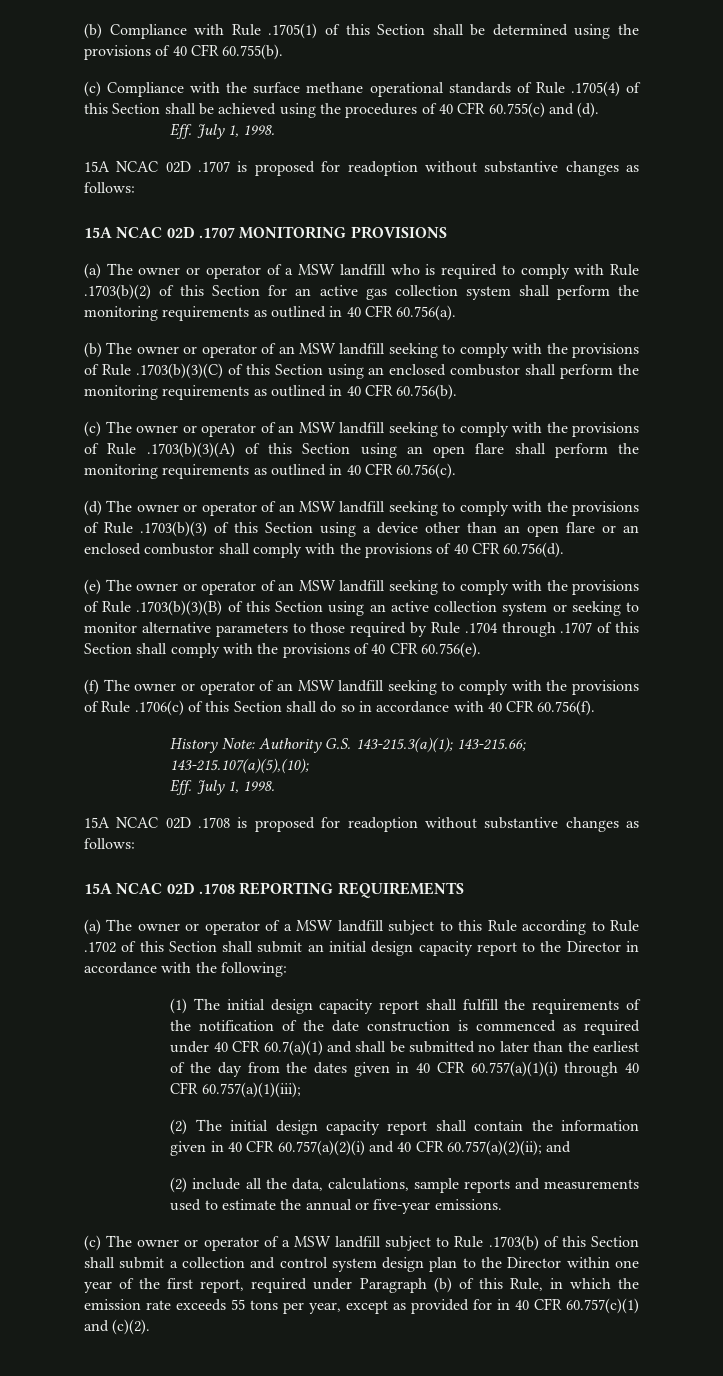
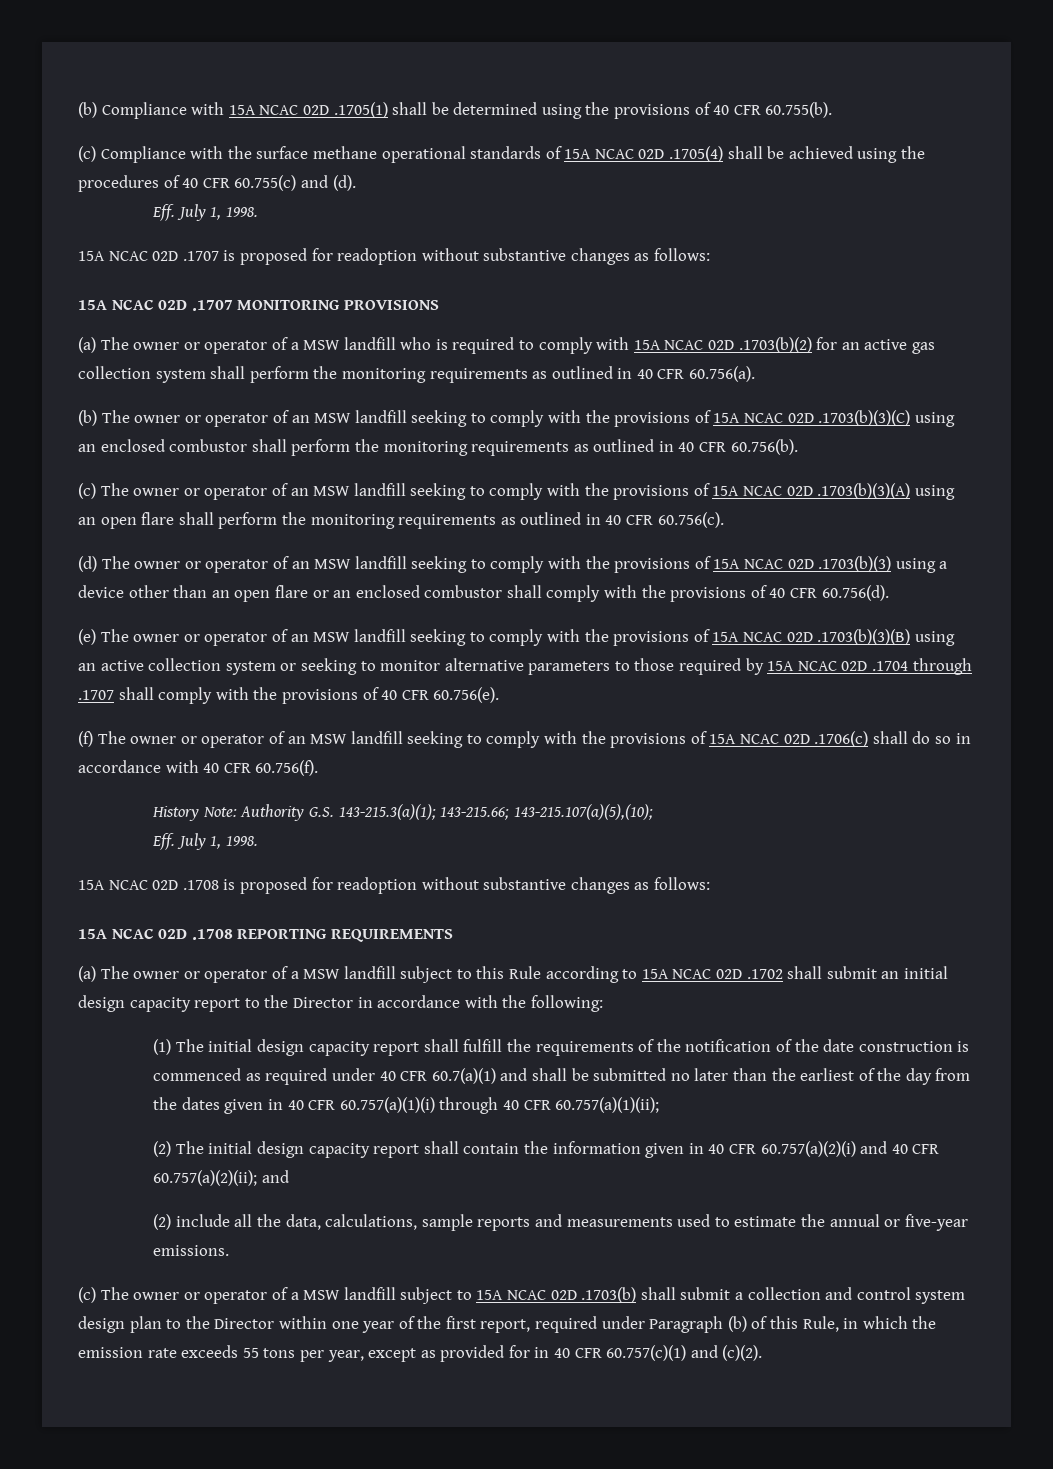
- (b) Compliance with Rule .1705(1) of this Section shall be determined using the provisions of 40 CFR 60.755(b).
+ (b) Compliance with 15A NCAC 02D .1705(1) shall be determined using the provisions of 40 CFR 60.755(b).
- (c) Compliance with the surface methane operational standards of Rule .1705(4) of this Section shall be achieved using the procedures of 40 CFR 60.755(c) and (d).
+ (c) Compliance with the surface methane operational standards of 15A NCAC 02D .1705(4) shall be achieved using the procedures of 40 CFR 60.755(c) and (d).
- (a) The owner or operator of a MSW landfill who is required to comply with Rule .1703(b)(2) of this Section for an active gas collection system shall perform the monitoring requirements as outlined in 40 CFR 60.756(a).
+ (a) The owner or operator of a MSW landfill who is required to comply with 15A NCAC 02D .1703(b)(2) for an active gas collection system shall perform the monitoring requirements as outlined in 40 CFR 60.756(a).
- (b) The owner or operator of an MSW landfill seeking to comply with the provisions of Rule .1703(b)(3)(C) of this Section using an enclosed combustor shall perform the monitoring requirements as outlined in 40 CFR 60.756(b).
+ (b) The owner or operator of an MSW landfill seeking to comply with the provisions of 15A NCAC 02D .1703(b)(3)(C) using an enclosed combustor shall perform the monitoring requirements as outlined in 40 CFR 60.756(b).
- (c) The owner or operator of an MSW landfill seeking to comply with the provisions of Rule .1703(b)(3)(A) of this Section using an open flare shall perform the monitoring requirements as outlined in 40 CFR 60.756(c).
+ (c) The owner or operator of an MSW landfill seeking to comply with the provisions of 15A NCAC 02D .1703(b)(3)(A) using an open flare shall perform the monitoring requirements as outlined in 40 CFR 60.756(c).
- (d) The owner or operator of an MSW landfill seeking to comply with the provisions of Rule .1703(b)(3) of this Section using a device other than an open flare or an enclosed combustor shall comply with the provisions of 40 CFR 60.756(d).
+ (d) The owner or operator of an MSW landfill seeking to comply with the provisions of 15A NCAC 02D .1703(b)(3) using a device other than an open flare or an enclosed combustor shall comply with the provisions of 40 CFR 60.756(d).
- (e) The owner or operator of an MSW landfill seeking to comply with the provisions of Rule .1703(b)(3)(B) of this Section using an active collection system or seeking to monitor alternative parameters to those required by Rule .1704 through .1707 of this Section shall comply with the provisions of 40 CFR 60.756(e).
+ (e) The owner or operator of an MSW landfill seeking to comply with the provisions of 15A NCAC 02D .1703(b)(3)(B) using an active collection system or seeking to monitor alternative parameters to those required by 15A NCAC 02D .1704 through .1707 shall comply with the provisions of 40 CFR 60.756(e).
- (f) The owner or operator of an MSW landfill seeking to comply with the provisions of Rule .1706(c) of this Section shall do so in accordance with 40 CFR 60.756(f).
+ (f) The owner or operator of an MSW landfill seeking to comply with the provisions of 15A NCAC 02D .1706(c) shall do so in accordance with 40 CFR 60.756(f).
- (a) The owner or operator of a MSW landfill subject to this Rule according to Rule .1702 of this Section shall submit an initial design capacity report to the Director in accordance with the following:
+ (a) The owner or operator of a MSW landfill subject to this Rule according to 15A NCAC 02D .1702 shall submit an initial design capacity report to the Director in accordance with the following:
- (1) The initial design capacity report shall fulfill the requirements of the notification of the date construction is commenced as required under 40 CFR 60.7(a)(1) and shall be submitted no later than the earliest of the day from the dates given in 40 CFR 60.757(a)(1)(i) through 40 CFR 60.757(a)(1)(iii);
+ (1) The initial design capacity report shall fulfill the requirements of the notification of the date construction is commenced as required under 40 CFR 60.7(a)(1) and shall be submitted no later than the earliest of the day from the dates given in 40 CFR 60.757(a)(1)(i) through 40 CFR 60.757(a)(1)(ii);
- (c) The owner or operator of a MSW landfill subject to Rule .1703(b) of this Section shall submit a collection and control system design plan to the Director within one year of the first report, required under Paragraph (b) of this Rule, in which the emission rate exceeds 55 tons per year, except as provided for in 40 CFR 60.757(c)(1) and (c)(2).
+ (c) The owner or operator of a MSW landfill subject to 15A NCAC 02D .1703(b) shall submit a collection and control system design plan to the Director within one year of the first report, required under Paragraph (b) of this Rule, in which the emission rate exceeds 55 tons per year, except as provided for in 40 CFR 60.757(c)(1) and (c)(2).

